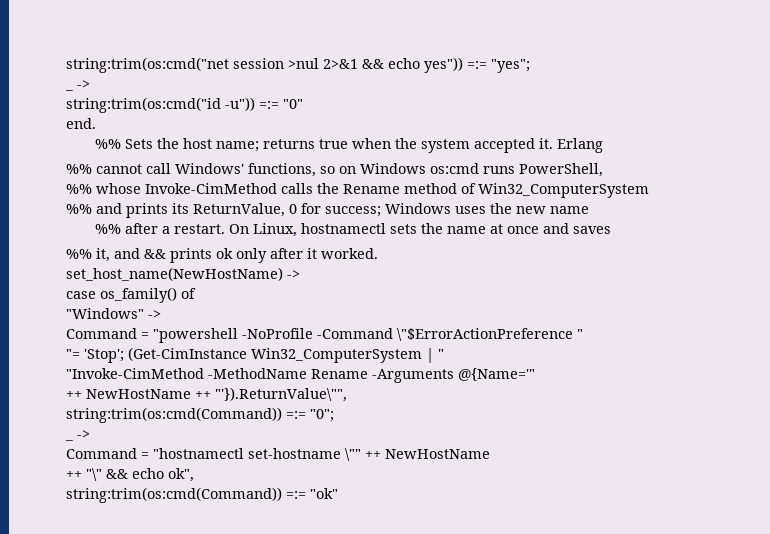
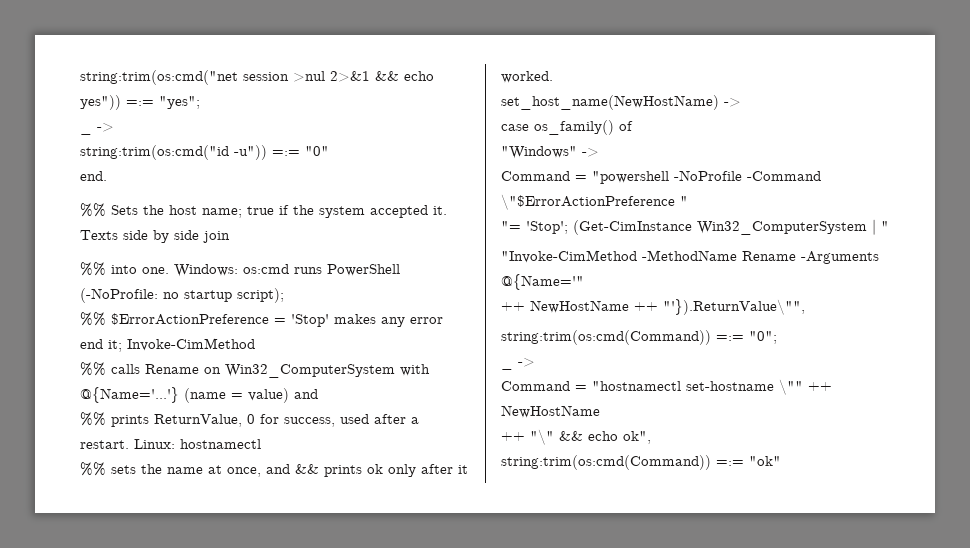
- %% Sets the host name; returns true when the system accepted it.
+ %% Sets the host name; true if the system accepted it.
- Erlang
- %% cannot call Windows' functions, so on Windows os:cmd runs PowerShell,
- %% whose Invoke-CimMethod calls the Rename method of Win32_ComputerSystem
- %% and prints its ReturnValue, 0 for success; Windows uses the new name
- %% after a restart.
+ Texts side by side join
+ %% into one. Windows: os:cmd runs PowerShell (-NoProfile: no startup script);
+ %% $ErrorActionPreference = 'Stop' makes any error end it; Invoke-CimMethod
+ %% calls Rename on Win32_ComputerSystem with @{Name='...'} (name = value) and
+ %% prints ReturnValue, 0 for success, used after a restart.
- On Linux, hostnamectl sets the name at once and saves
- %% it, and && prints ok only after it worked.
+ Linux: hostnamectl
+ %% sets the name at once, and && prints ok only after it worked.

